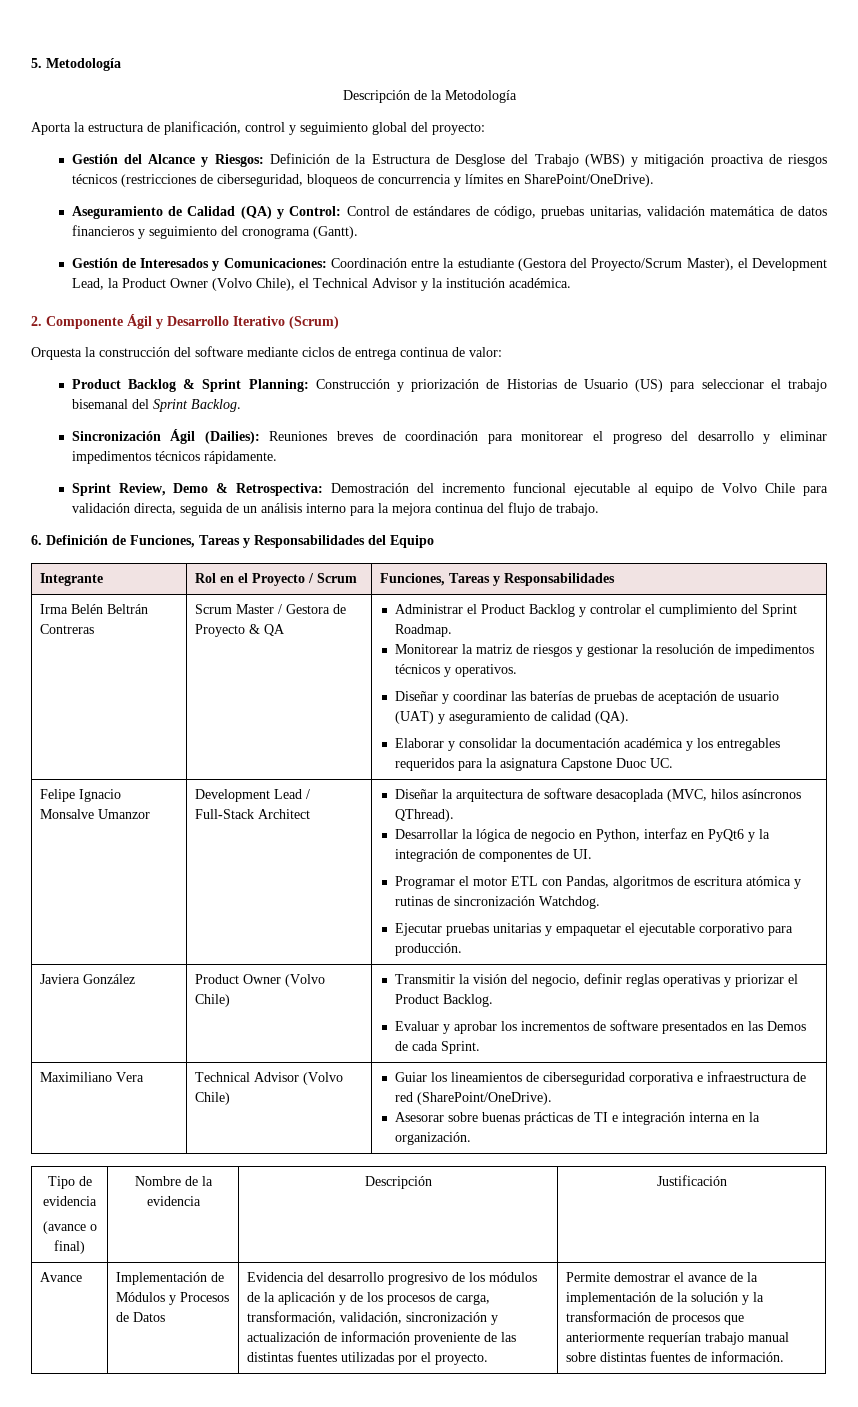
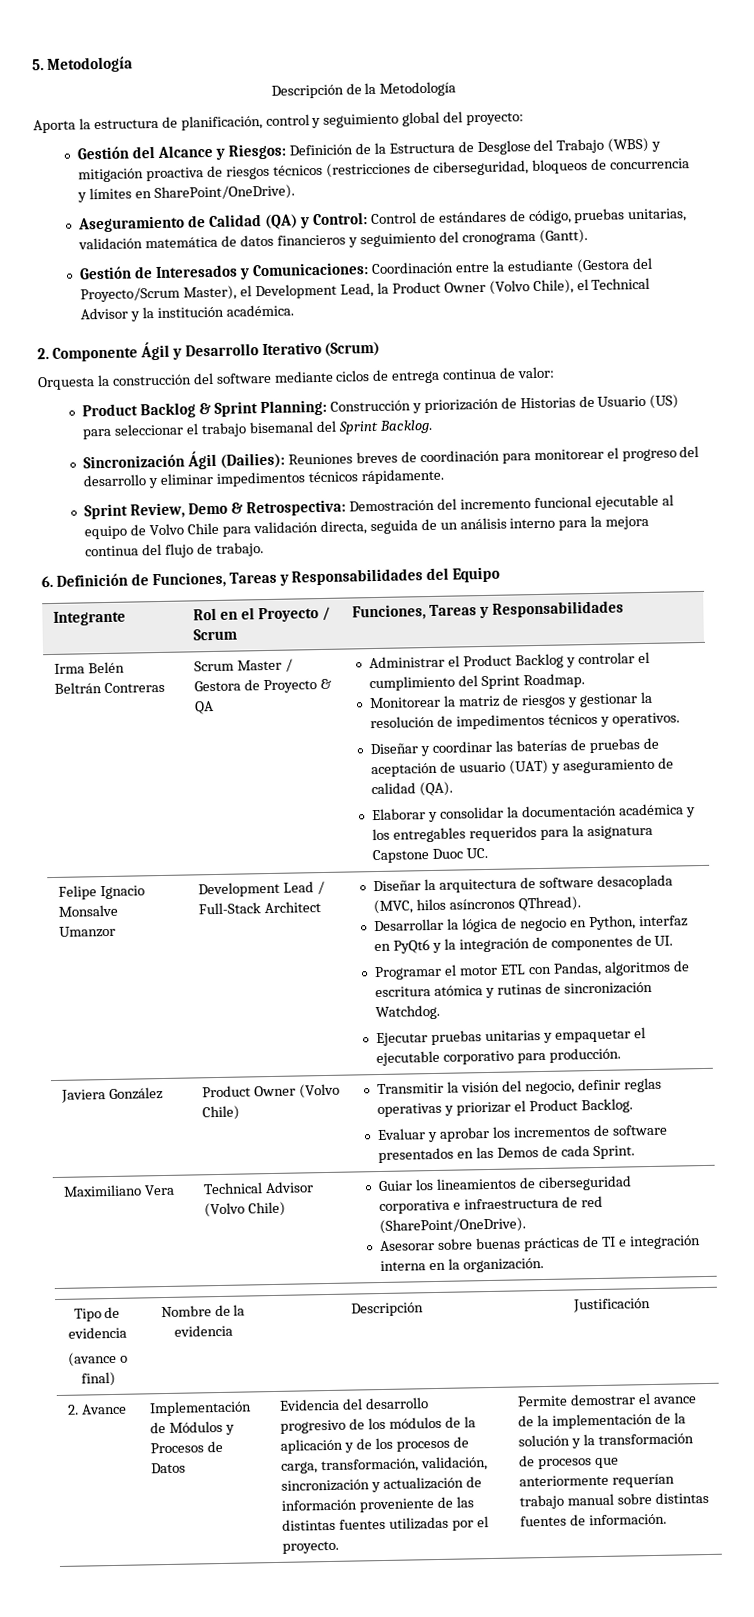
- Avance
+ 2. Avance

